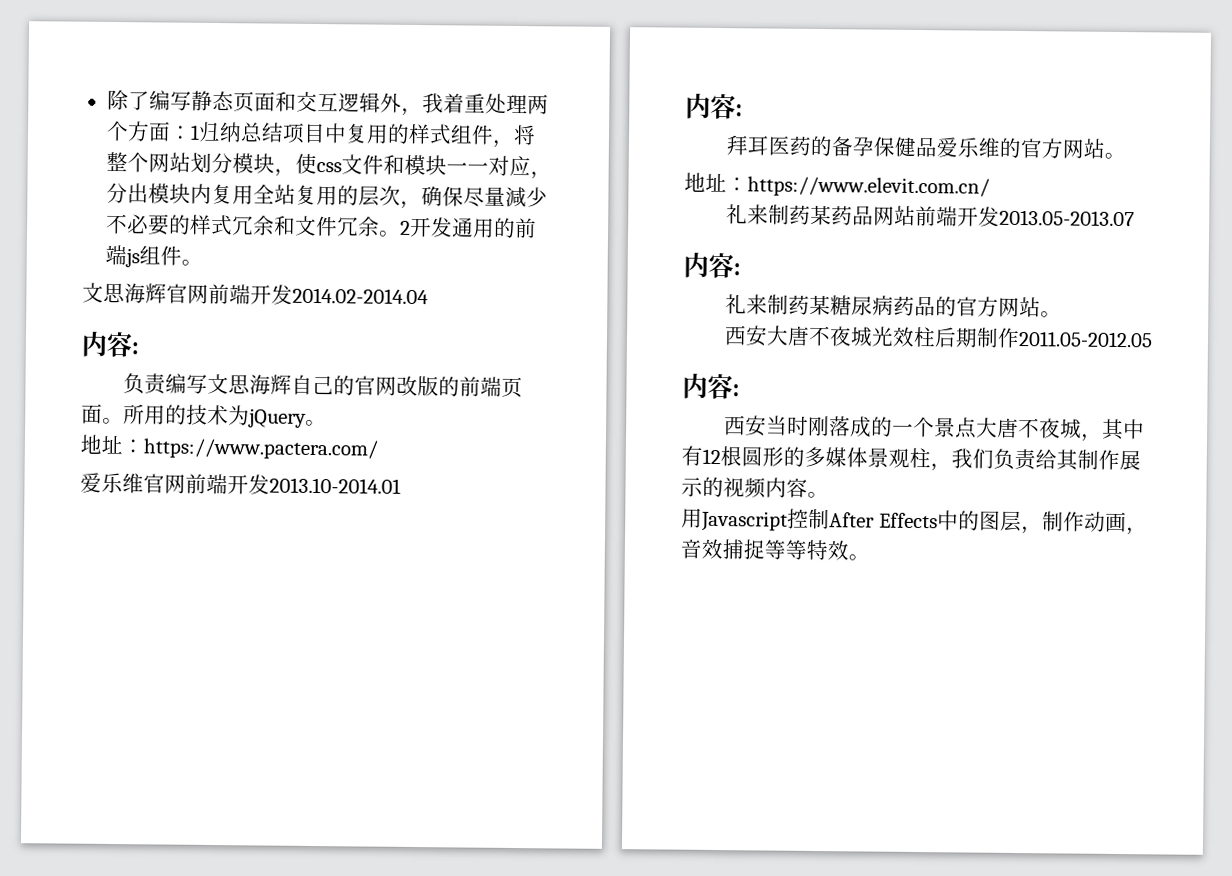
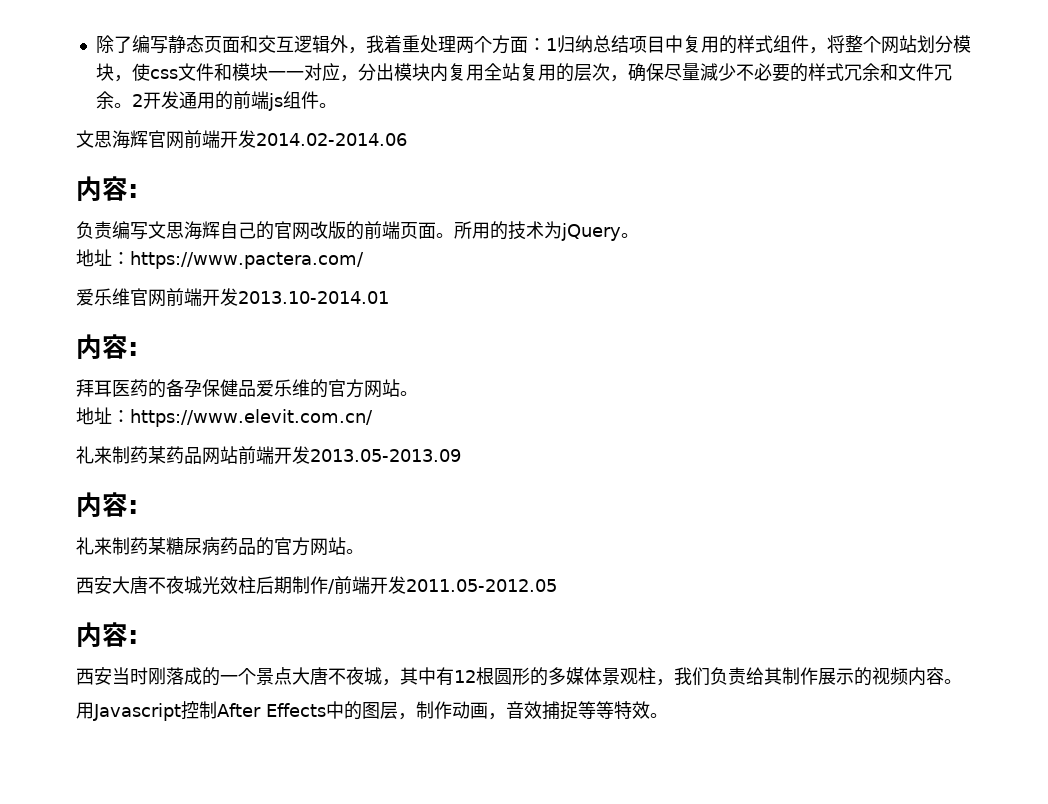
- 文思海辉官网前端开发2014.02-2014.04
+ 文思海辉官网前端开发2014.02-2014.06
- 礼来制药某药品网站前端开发2013.05-2013.07
+ 礼来制药某药品网站前端开发2013.05-2013.09
- 西安大唐不夜城光效柱后期制作2011.05-2012.05
+ 西安大唐不夜城光效柱后期制作/前端开发2011.05-2012.05

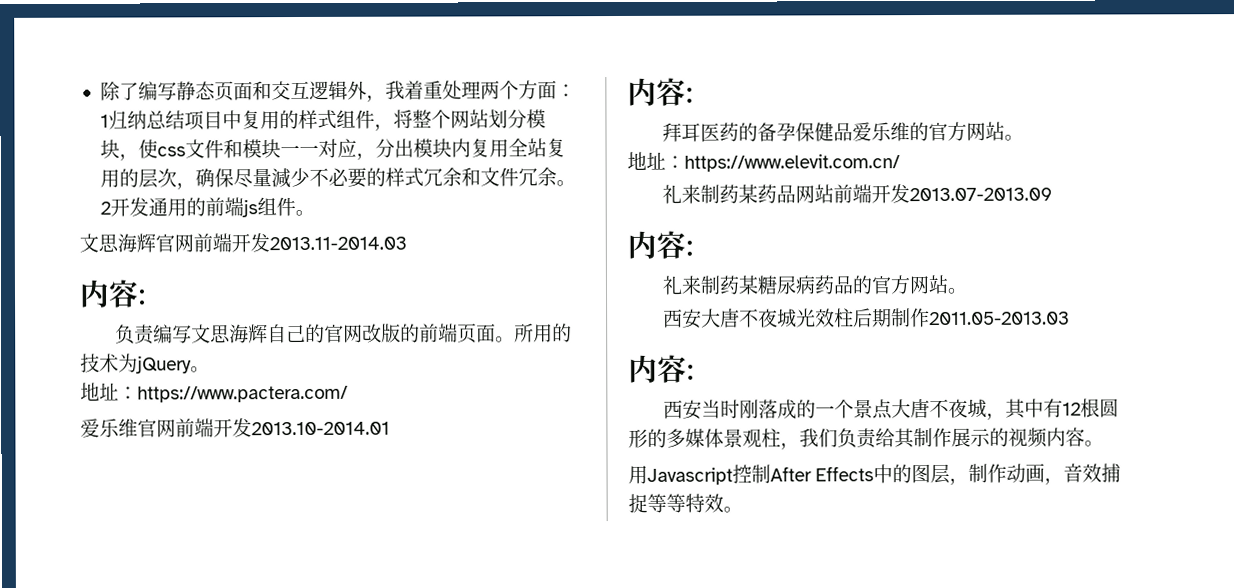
- 文思海辉官网前端开发2014.02-2014.06
+ 文思海辉官网前端开发2013.11-2014.03
- 礼来制药某药品网站前端开发2013.05-2013.09
+ 礼来制药某药品网站前端开发2013.07-2013.09
- 西安大唐不夜城光效柱后期制作/前端开发2011.05-2012.05
+ 西安大唐不夜城光效柱后期制作2011.05-2013.03

